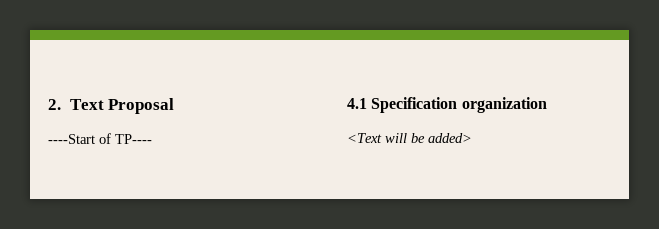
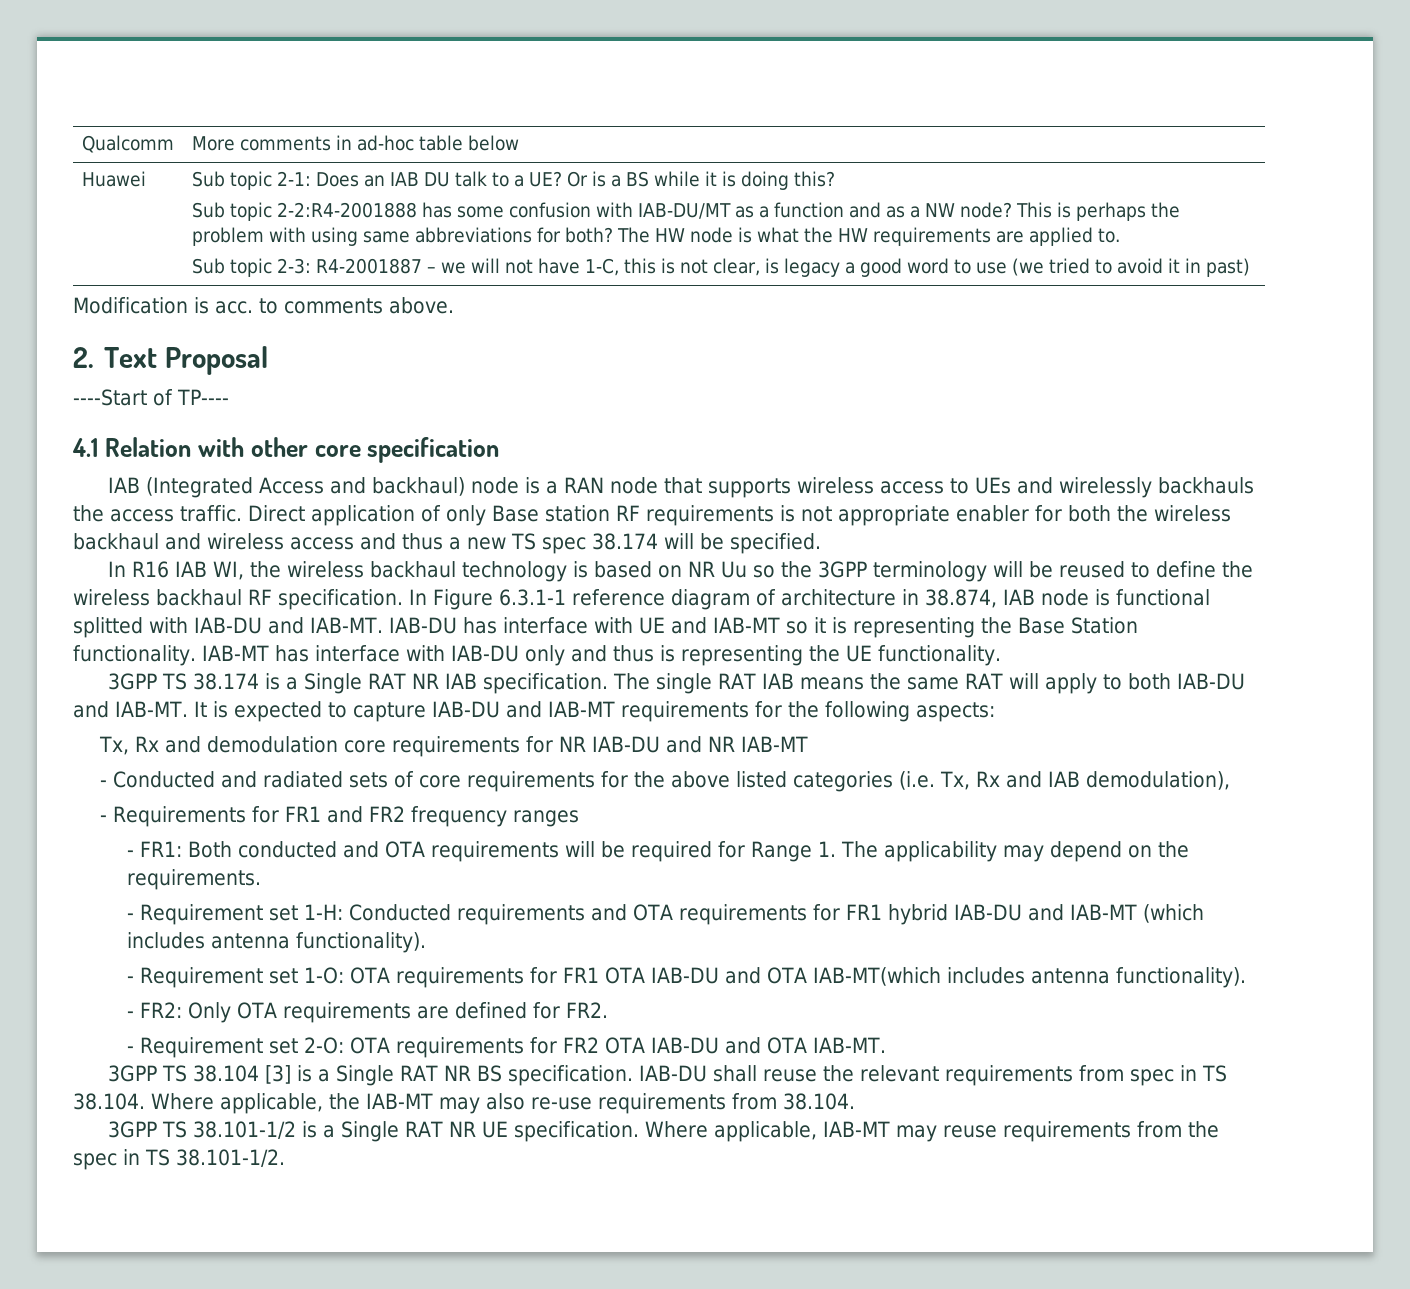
+ Qualcomm | More comments in ad-hoc table below
+ Huawei | Sub topic 2-1: Does an IAB DU talk to a UE? Or is a BS while it is doing this?
+ Sub topic 2-2:R4-2001888 has some confusion with IAB-DU/MT as a function and as a NW node? This is perhaps the problem with using same abbreviations for both? The HW node is what the HW requirements are applied to.
+ Sub topic 2-3: R4-2001887 – we will not have 1-C, this is not clear, is legacy a good word to use (we tried to avoid it in past)
+ Modification is acc. to comments above.
- 4.1 Specification organization
- <Text will be added>
+ 4.1 Relation with other core specification
+ IAB (Integrated Access and backhaul) node is a RAN node that supports wireless access to UEs and wirelessly backhauls the access traffic. Direct application of only Base station RF requirements is not appropriate enabler for both the wireless backhaul and wireless access and thus a new TS spec 38.174 will be specified.
+ In R16 IAB WI, the wireless backhaul technology is based on NR Uu so the 3GPP terminology will be reused to define the wireless backhaul RF specification. In Figure 6.3.1-1 reference diagram of architecture in 38.874, IAB node is functional splitted with IAB-DU and IAB-MT. IAB-DU has interface with UE and IAB-MT so it is representing the Base Station functionality. IAB-MT has interface with IAB-DU only and thus is representing the UE functionality.
+ 3GPP TS 38.174 is a Single RAT NR IAB specification. The single RAT IAB means the same RAT will apply to both IAB-DU and IAB-MT. It is expected to capture IAB-DU and IAB-MT requirements for the following aspects:
+ Tx, Rx and demodulation core requirements for NR IAB-DU and NR IAB-MT
+ - Conducted and radiated sets of core requirements for the above listed categories (i.e. Tx, Rx and IAB demodulation),
+ - Requirements for FR1 and FR2 frequency ranges
+ - FR1: Both conducted and OTA requirements will be required for Range 1. The applicability may depend on the requirements.
+ - Requirement set 1-H: Conducted requirements and OTA requirements for FR1 hybrid IAB-DU and IAB-MT (which includes antenna functionality).
+ - Requirement set 1-O: OTA requirements for FR1 OTA IAB-DU and OTA IAB-MT(which includes antenna functionality).
+ - FR2: Only OTA requirements are defined for FR2.
+ - Requirement set 2-O: OTA requirements for FR2 OTA IAB-DU and OTA IAB-MT.
+ 3GPP TS 38.104 [3] is a Single RAT NR BS specification. IAB-DU shall reuse the relevant requirements from spec in TS 38.104. Where applicable, the IAB-MT may also re-use requirements from 38.104.
+ 3GPP TS 38.101-1/2 is a Single RAT NR UE specification. Where applicable, IAB-MT may reuse requirements from the spec in TS 38.101-1/2.

